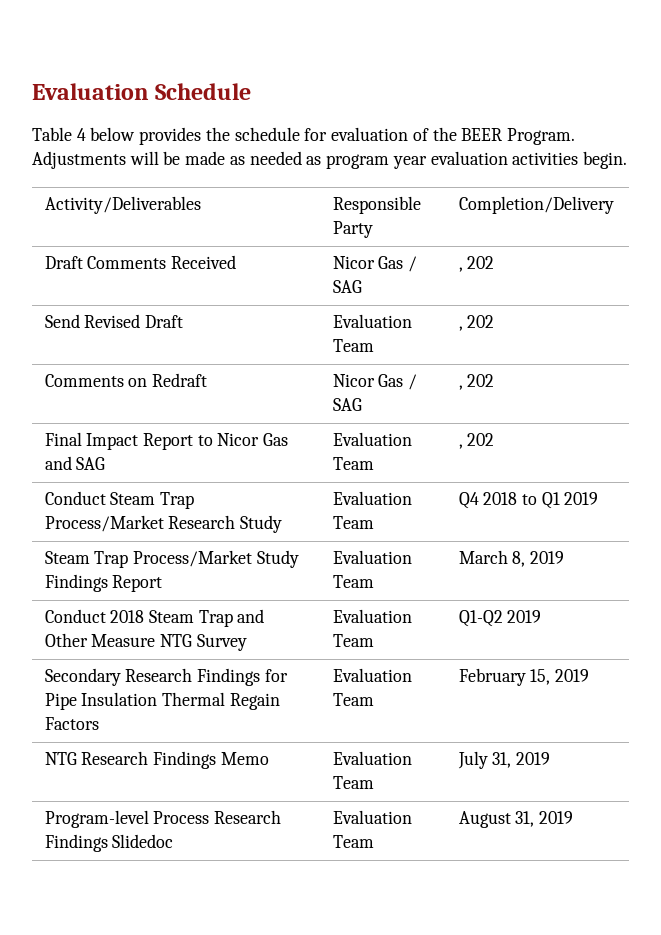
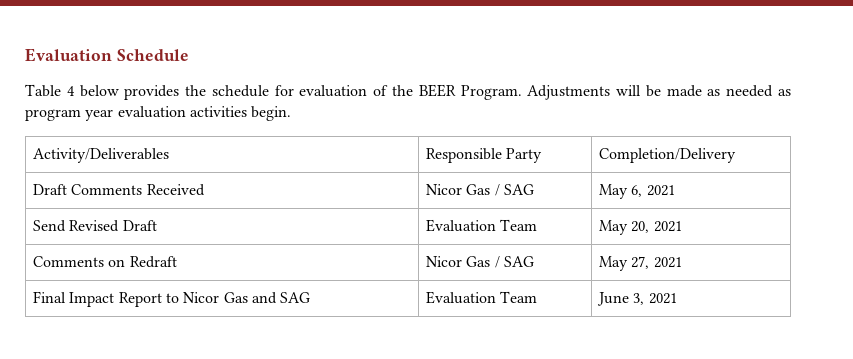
- Draft Comments Received | Nicor Gas / SAG | , 202
+ Draft Comments Received | Nicor Gas / SAG | May 6, 2021
- Send Revised Draft | Evaluation Team | , 202
+ Send Revised Draft | Evaluation Team | May 20, 2021
- Comments on Redraft | Nicor Gas / SAG | , 202
+ Comments on Redraft | Nicor Gas / SAG | May 27, 2021
- Final Impact Report to Nicor Gas and SAG | Evaluation Team | , 202
- Conduct Steam Trap Process/Market Research Study | Evaluation Team | Q4 2018 to Q1 2019
- Steam Trap Process/Market Study Findings Report | Evaluation Team | March 8, 2019
- Conduct 2018 Steam Trap and Other Measure NTG Survey | Evaluation Team | Q1-Q2 2019
- Secondary Research Findings for Pipe Insulation Thermal Regain Factors | Evaluation Team | February 15, 2019
- NTG Research Findings Memo | Evaluation Team | July 31, 2019
- Program-level Process Research Findings Slidedoc | Evaluation Team | August 31, 2019
+ Final Impact Report to Nicor Gas and SAG | Evaluation Team | June 3, 2021

